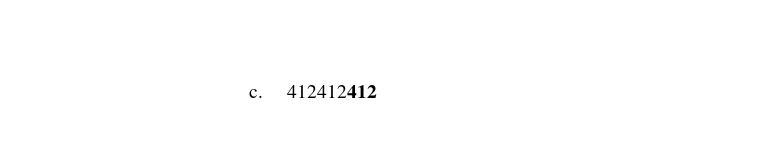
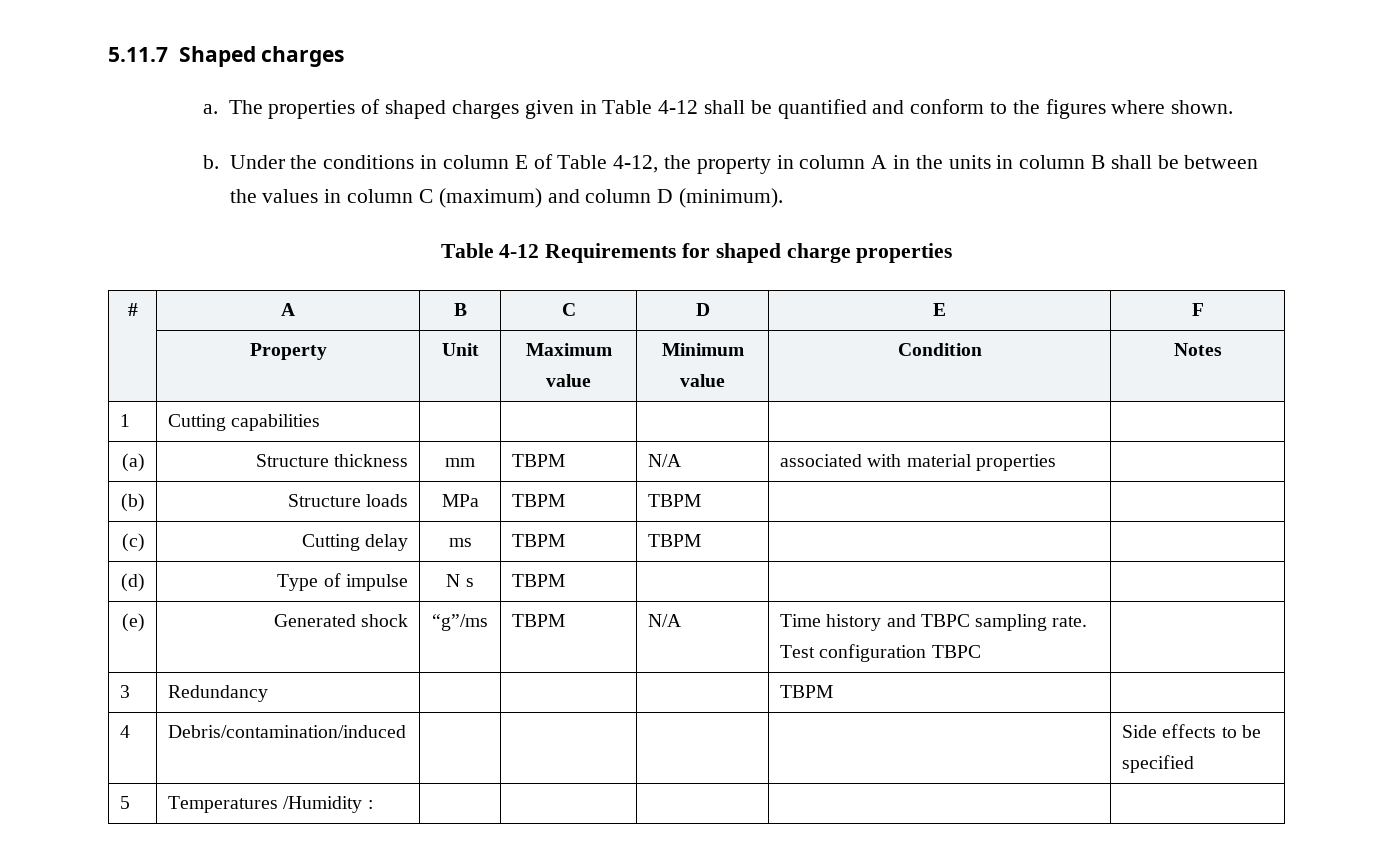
- c. 412412412
+ 5.11.7 Shaped charges
+ a. The properties of shaped charges given in Table 4-12 shall be quantified and conform to the figures where shown.
+ b. Under the conditions in column E of Table 4-12, the property in column A in the units in column B shall be between the values in column C (maximum) and column D (minimum).
+ Table 4-12 Requirements for shaped charge properties
+ # | A | B | C | D | E | F
+ | Property | Unit | Maximum value | Minimum value | Condition | Notes
+ 1 | Cutting capabilities | | | | |
+ (a) | Structure thickness | mm | TBPM | N/A | associated with material properties |
+ (b) | Structure loads | MPa | TBPM | TBPM | |
+ (c) | Cutting delay | ms | TBPM | TBPM | |
+ (d) | Type of impulse | N s | TBPM | | |
+ (e) | Generated shock | “g”/ms | TBPM | N/A | Time history and TBPC sampling rate. Test configuration TBPC |
+ 3 | Redundancy | | | | TBPM |
+ 4 | Debris/contamination/induced | | | | | Side effects to be specified
+ 5 | Temperatures /Humidity : | | | | |

